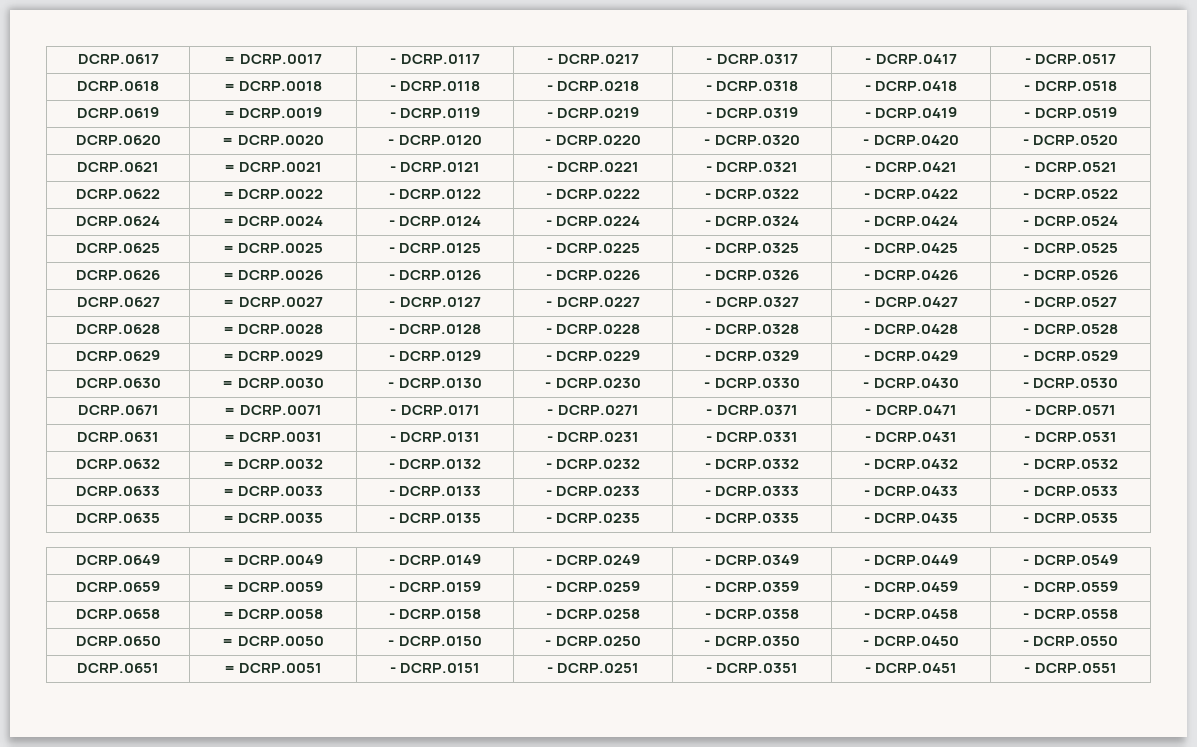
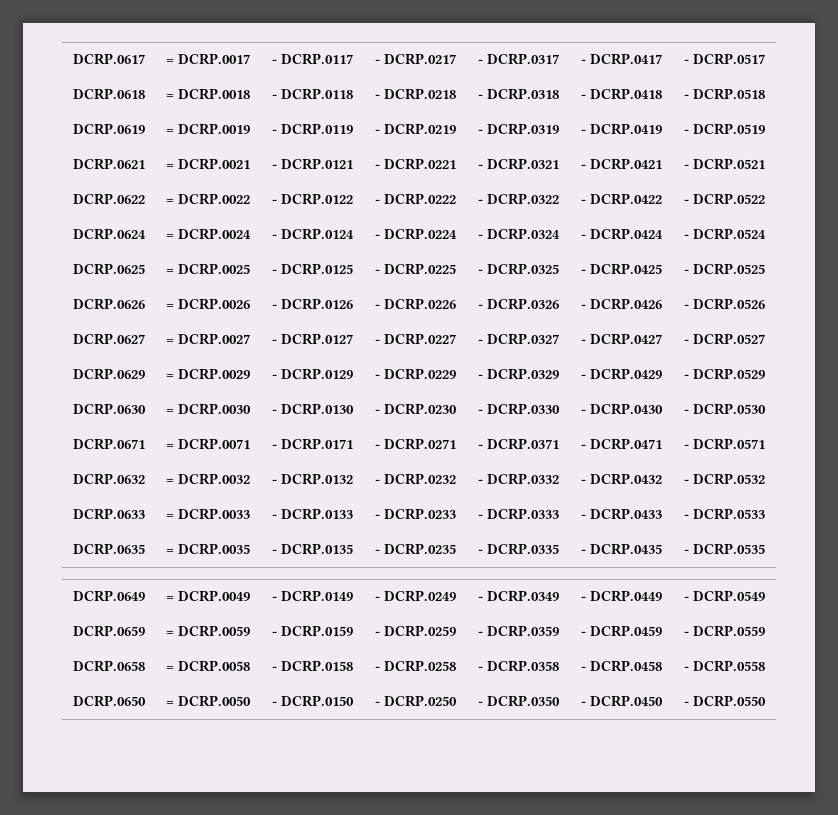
- DCRP.0620 | = DCRP.0020 | - DCRP.0120 | - DCRP.0220 | - DCRP.0320 | - DCRP.0420 | - DCRP.0520
- DCRP.0628 | = DCRP.0028 | - DCRP.0128 | - DCRP.0228 | - DCRP.0328 | - DCRP.0428 | - DCRP.0528
- DCRP.0631 | = DCRP.0031 | - DCRP.0131 | - DCRP.0231 | - DCRP.0331 | - DCRP.0431 | - DCRP.0531
- DCRP.0651 | = DCRP.0051 | - DCRP.0151 | - DCRP.0251 | - DCRP.0351 | - DCRP.0451 | - DCRP.0551

